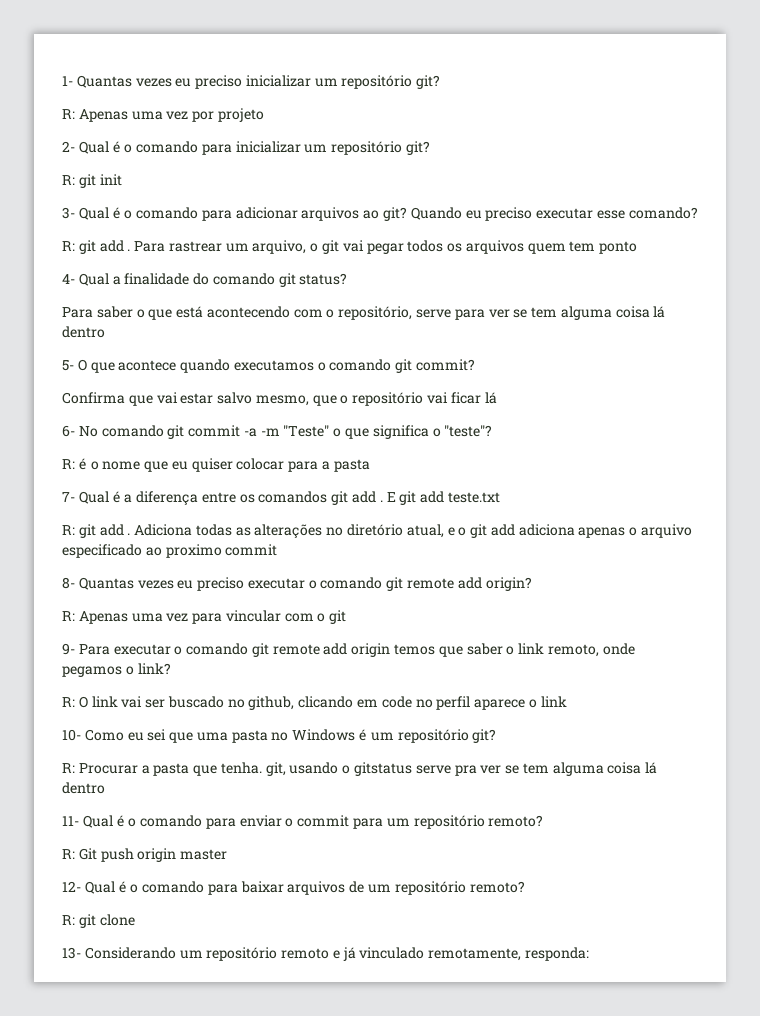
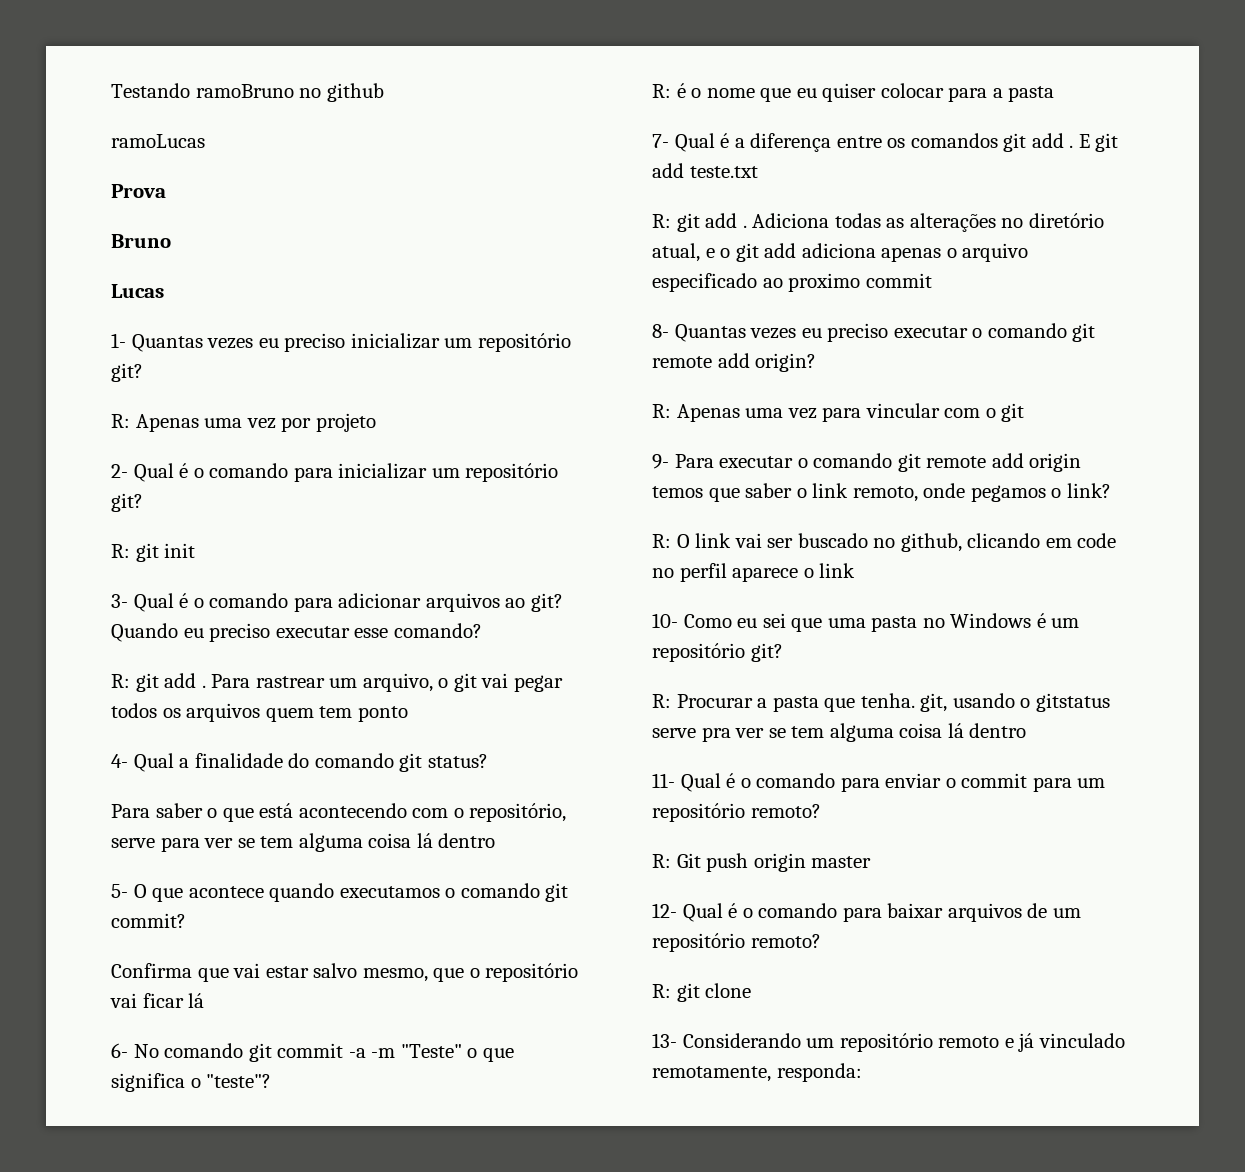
+ Testando ramoBruno no github
+ ramoLucas
+ Prova
+ Bruno
+ Lucas

